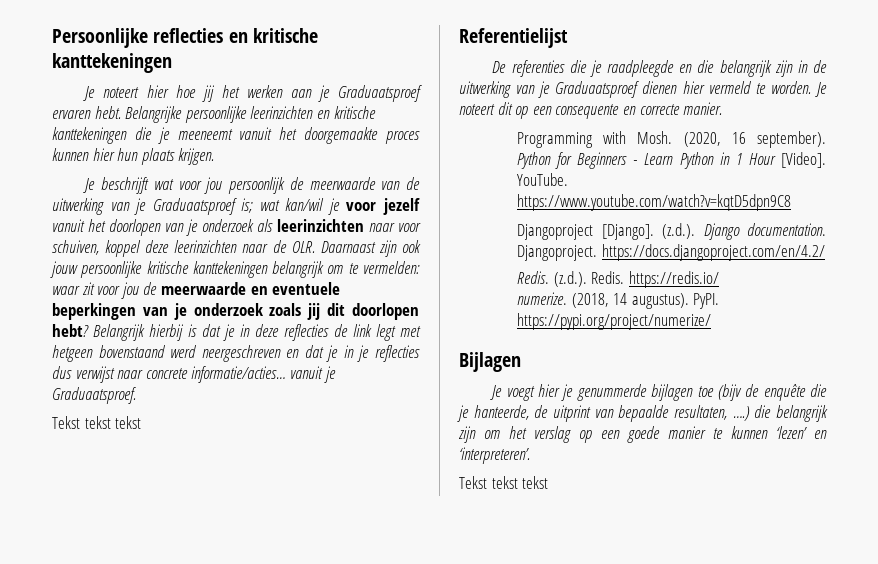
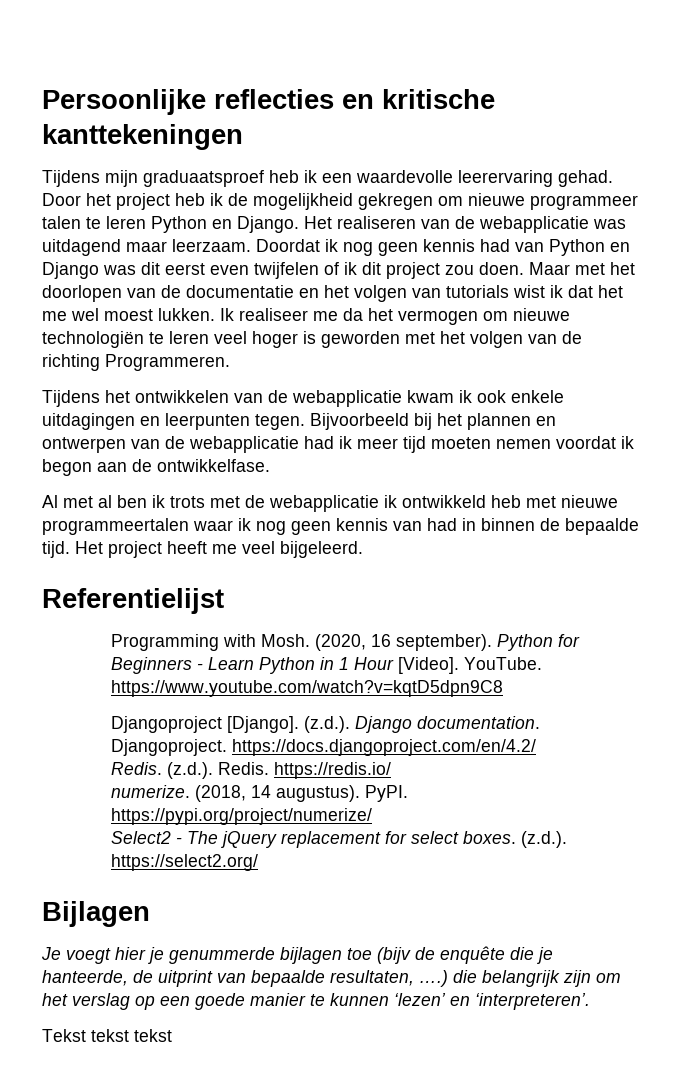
- Je noteert hier hoe jij het werken aan je Graduaatsproef ervaren hebt. Belangrijke persoonlijke leerinzichten en kritische kanttekeningen die je meeneemt vanuit het doorgemaakte proces kunnen hier hun plaats krijgen.
- Je beschrijft wat voor jou persoonlijk de meerwaarde van de uitwerking van je Graduaatsproef is; wat kan/wil je voor jezelf vanuit het doorlopen van je onderzoek als leerinzichten naar voor schuiven, koppel deze leerinzichten naar de OLR. Daarnaast zijn ook jouw persoonlijke kritische kanttekeningen belangrijk om te vermelden: waar zit voor jou de meerwaarde en eventuele beperkingen van je onderzoek zoals jij dit doorlopen hebt? Belangrijk hierbij is dat je in deze reflecties de link legt met hetgeen bovenstaand werd neergeschreven en dat je in je reflecties dus verwijst naar concrete informatie/acties… vanuit je Graduaatsproef.
- Tekst tekst tekst
+ Tijdens mijn graduaatsproef heb ik een waardevolle leerervaring gehad. Door het project heb ik de mogelijkheid gekregen om nieuwe programmeer talen te leren Python en Django. Het realiseren van de webapplicatie was uitdagend maar leerzaam. Doordat ik nog geen kennis had van Python en Django was dit eerst even twijfelen of ik dit project zou doen. Maar met het doorlopen van de documentatie en het volgen van tutorials wist ik dat het me wel moest lukken. Ik realiseer me da het vermogen om nieuwe technologiën te leren veel hoger is geworden met het volgen van de richting Programmeren.
+ Tijdens het ontwikkelen van de webapplicatie kwam ik ook enkele uitdagingen en leerpunten tegen. Bijvoorbeeld bij het plannen en ontwerpen van de webapplicatie had ik meer tijd moeten nemen voordat ik begon aan de ontwikkelfase.
+ Al met al ben ik trots met de webapplicatie ik ontwikkeld heb met nieuwe programmeertalen waar ik nog geen kennis van had in binnen de bepaalde tijd. Het project heeft me veel bijgeleerd.
  Referentielijst
- De referenties die je raadpleegde en die belangrijk zijn in de uitwerking van je Graduaatsproef dienen hier vermeld te worden. Je noteert dit op een consequente en correcte manier.
+ Select2 - The jQuery replacement for select boxes. (z.d.). https://select2.org/

